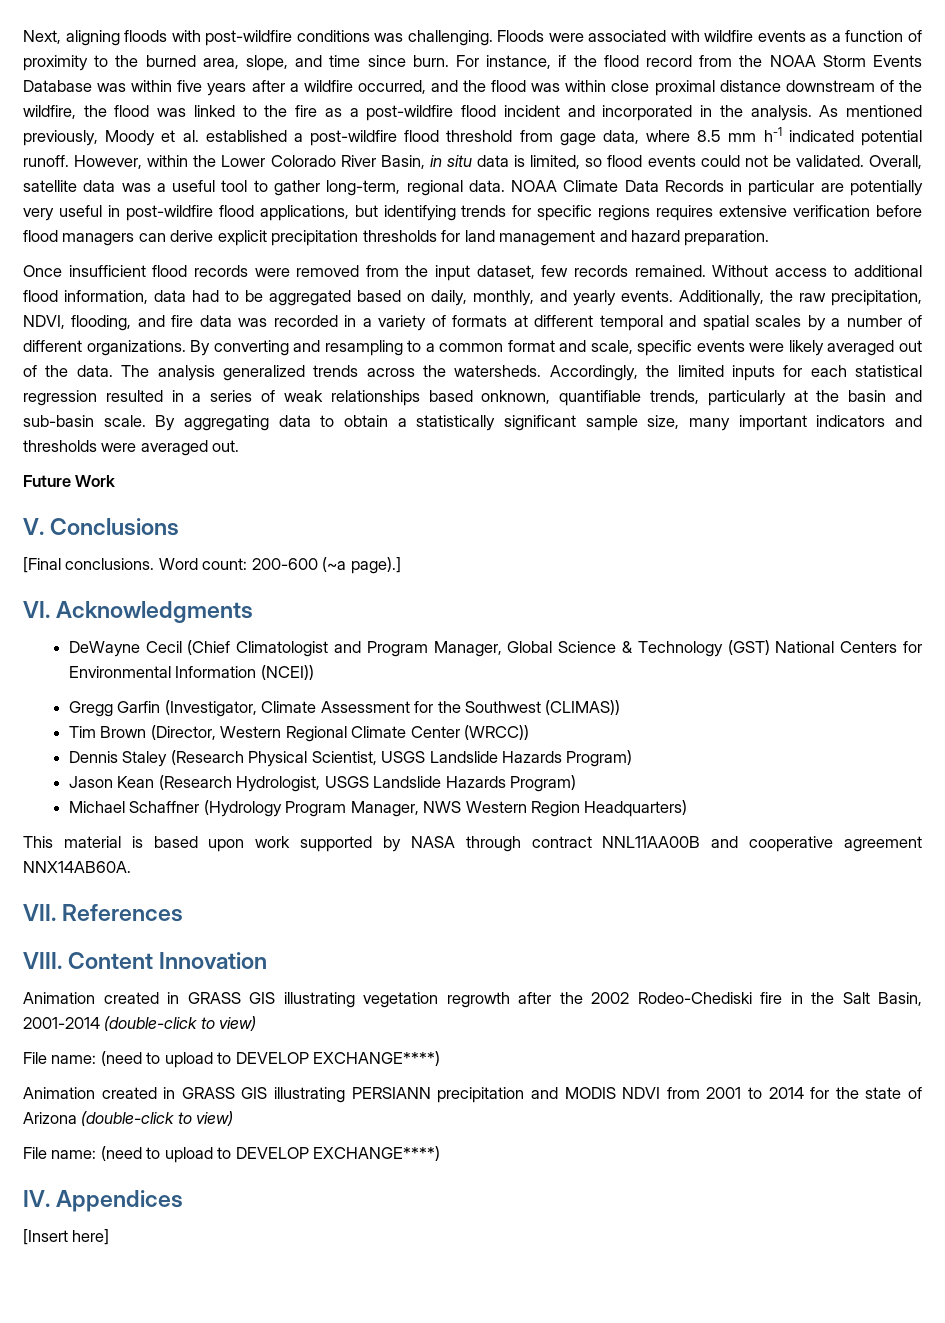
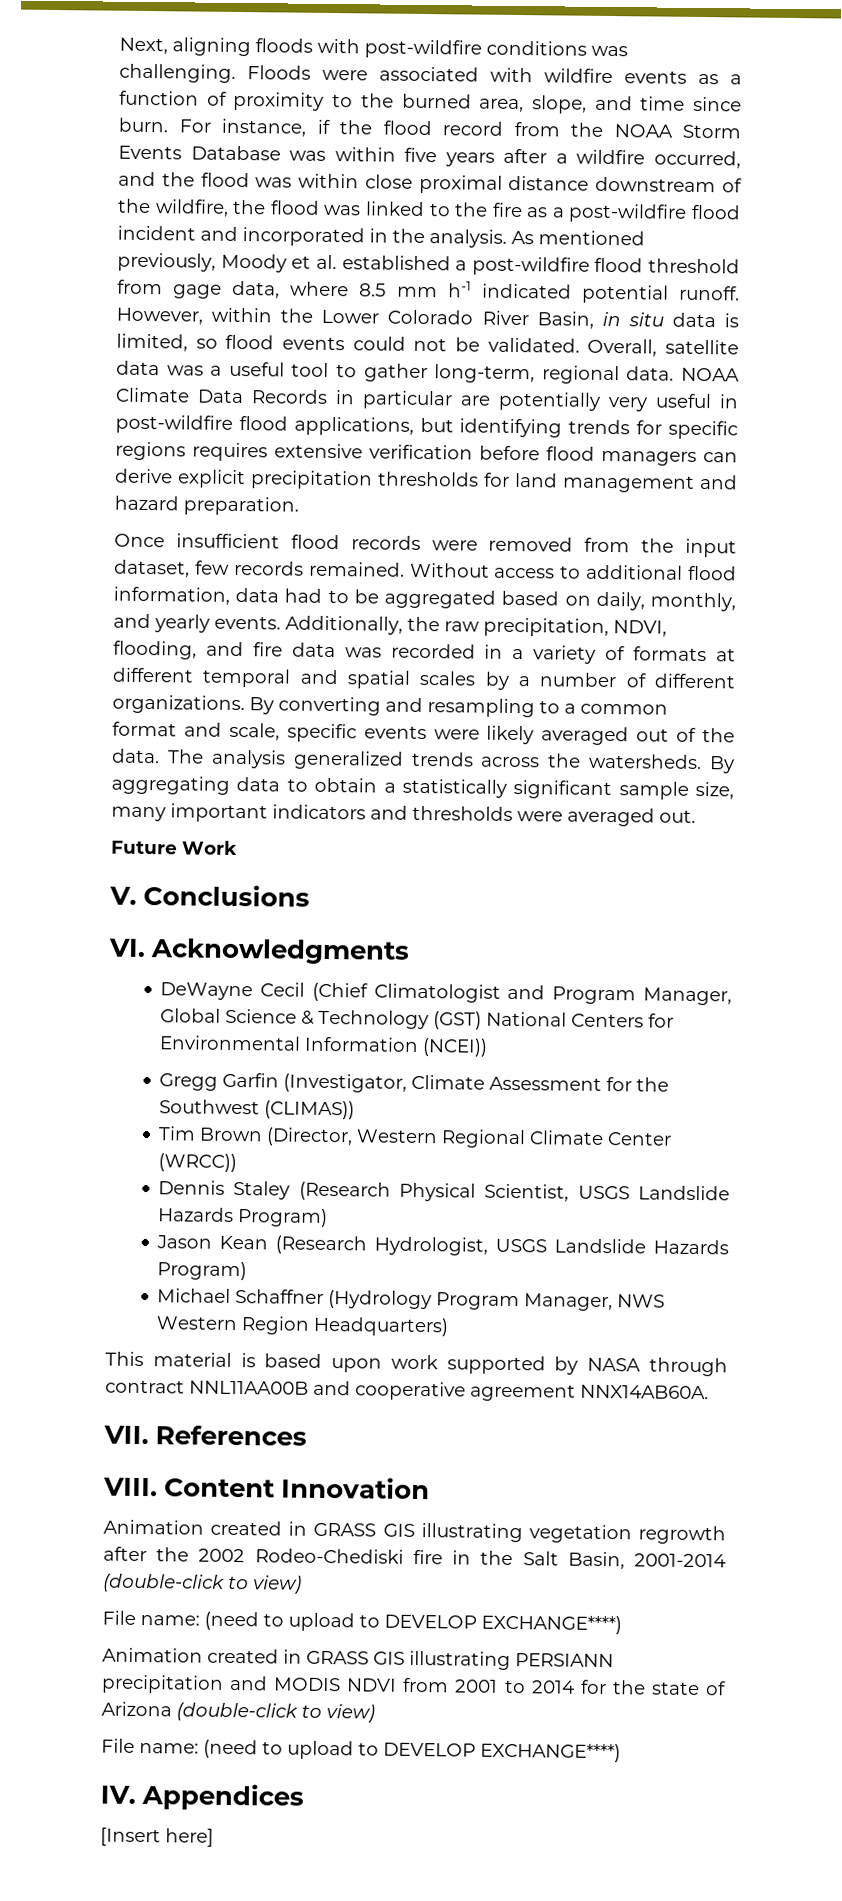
- Accordingly, the limited inputs for each statistical regression resulted in a series of weak relationships based onknown, quantifiable trends, particularly at the basin and sub-basin scale.
- [Final conclusions. Word count: 200-600 (~a page).]

